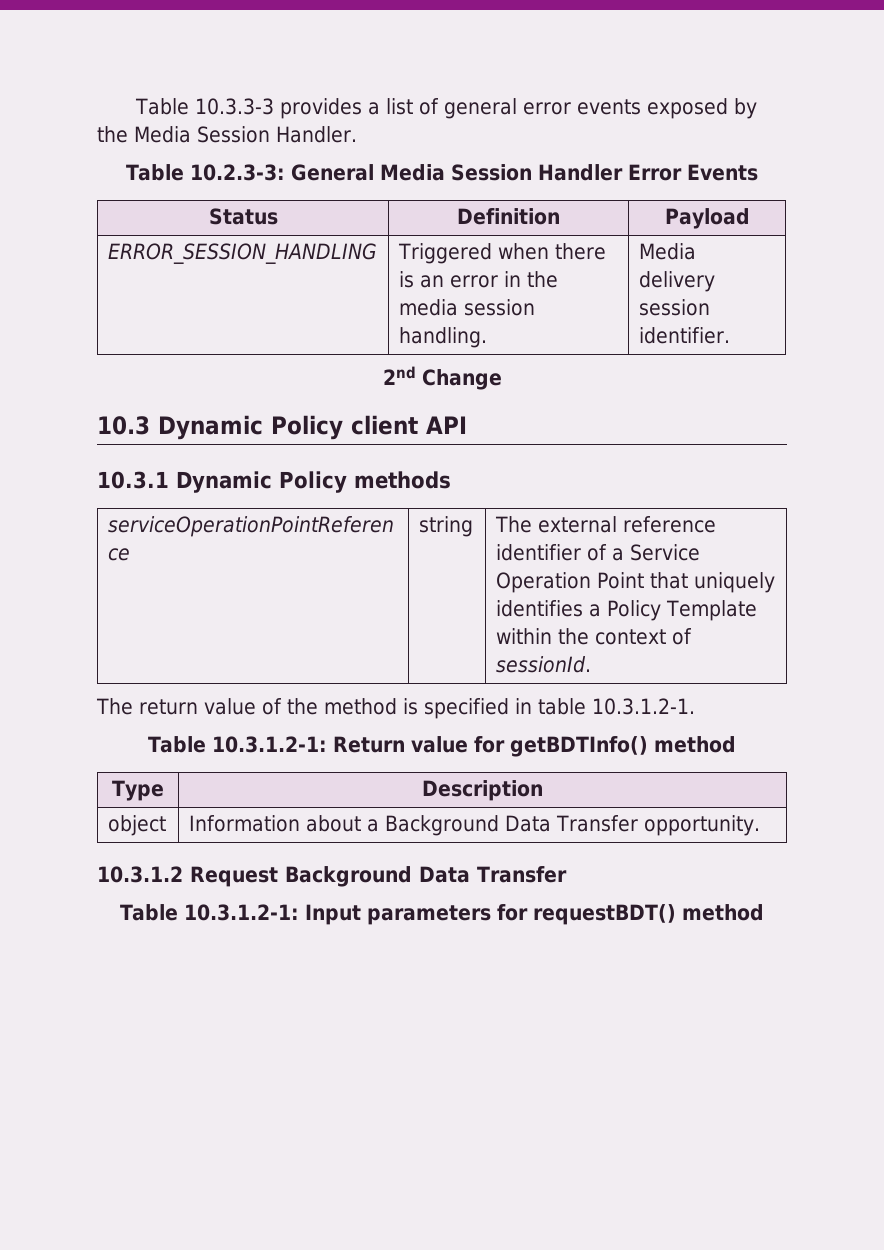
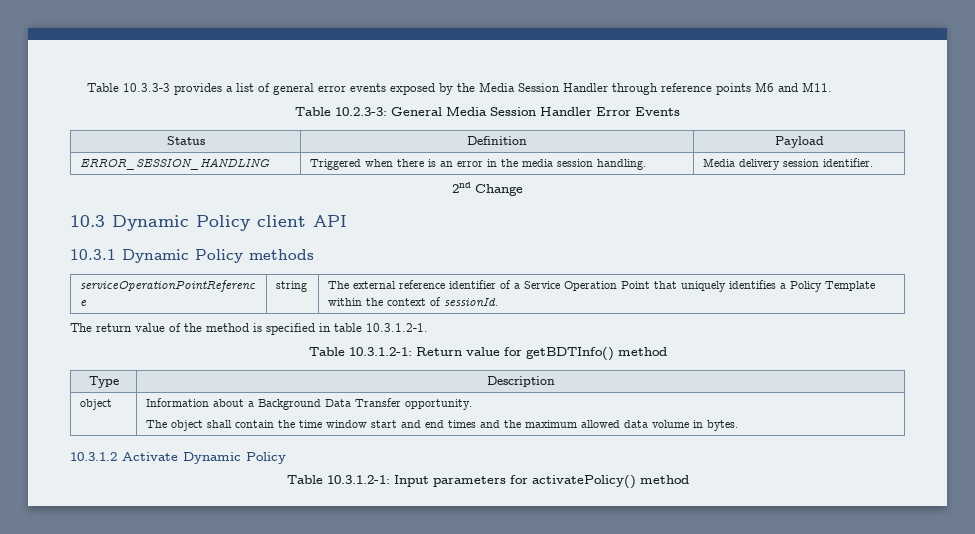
- Table 10.3.3-3 provides a list of general error events exposed by the Media Session Handler.
+ Table 10.3.3-3 provides a list of general error events exposed by the Media Session Handler through reference points M6 and M11.
  object | Information about a Background Data Transfer opportunity.
- 10.3.1.2 Request Background Data Transfer
+ The object shall contain the time window start and end times and the maximum allowed data volume in bytes.
+ 10.3.1.2 Activate Dynamic Policy
- Table 10.3.1.2-1: Input parameters for requestBDT() method
+ Table 10.3.1.2-1: Input parameters for activatePolicy() method

